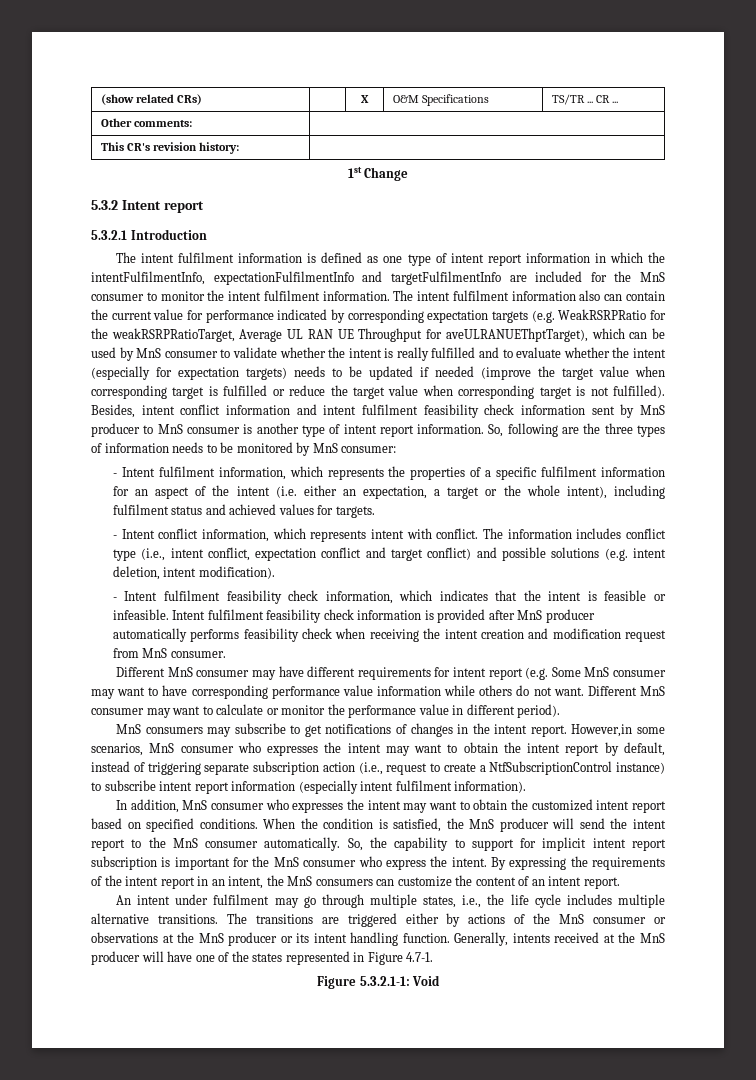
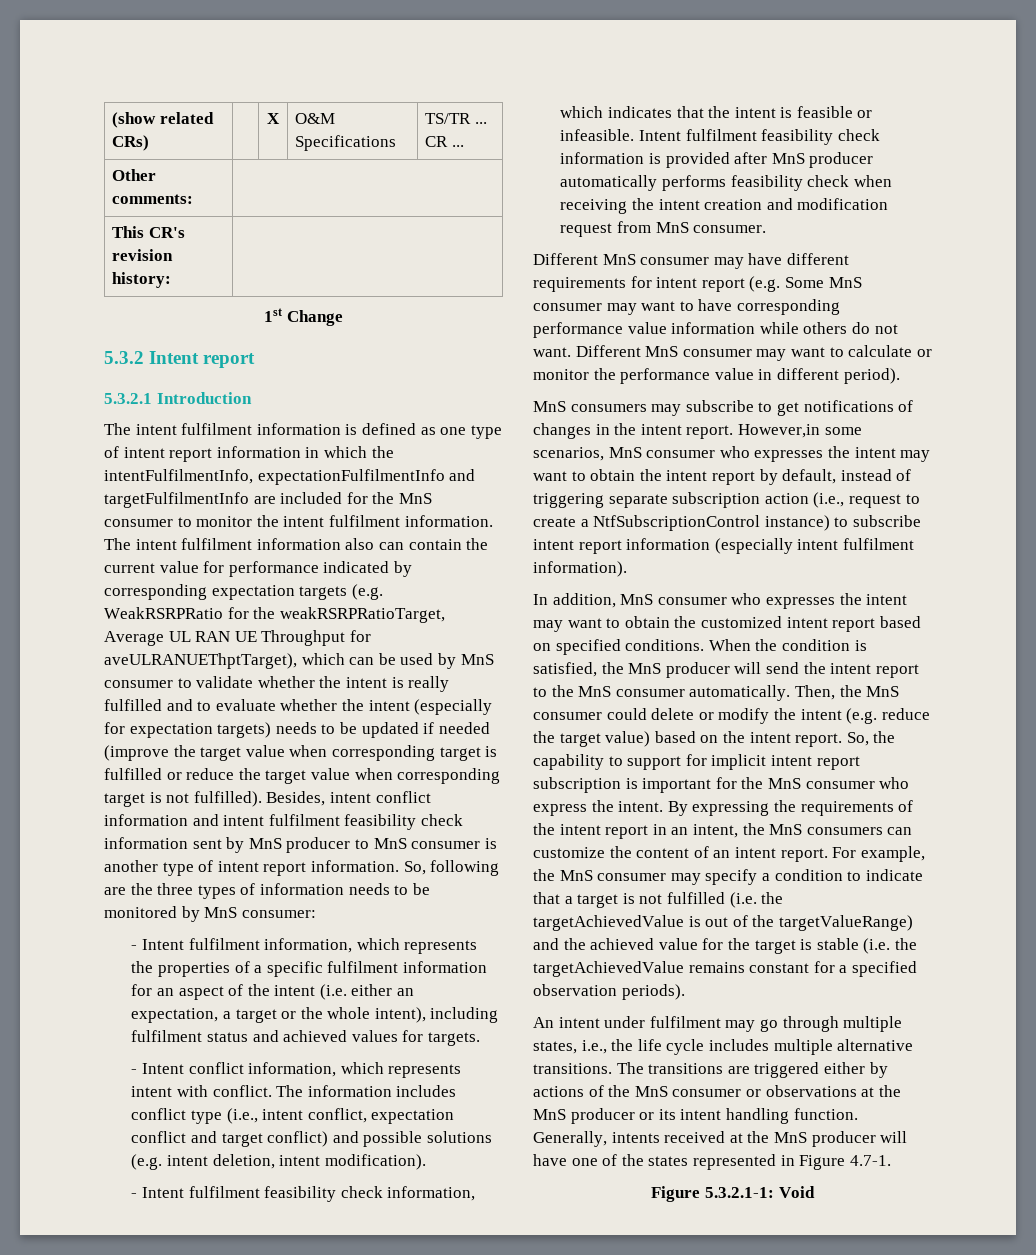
+ Then, the MnS consumer could delete or modify the intent (e.g. reduce the target value) based on the intent report.
+ For example, the MnS consumer may specify a condition to indicate that a target is not fulfilled (i.e. the targetAchievedValue is out of the targetValueRange) and the achieved value for the target is stable (i.e. the targetAchievedValue remains constant for a specified observation periods).

